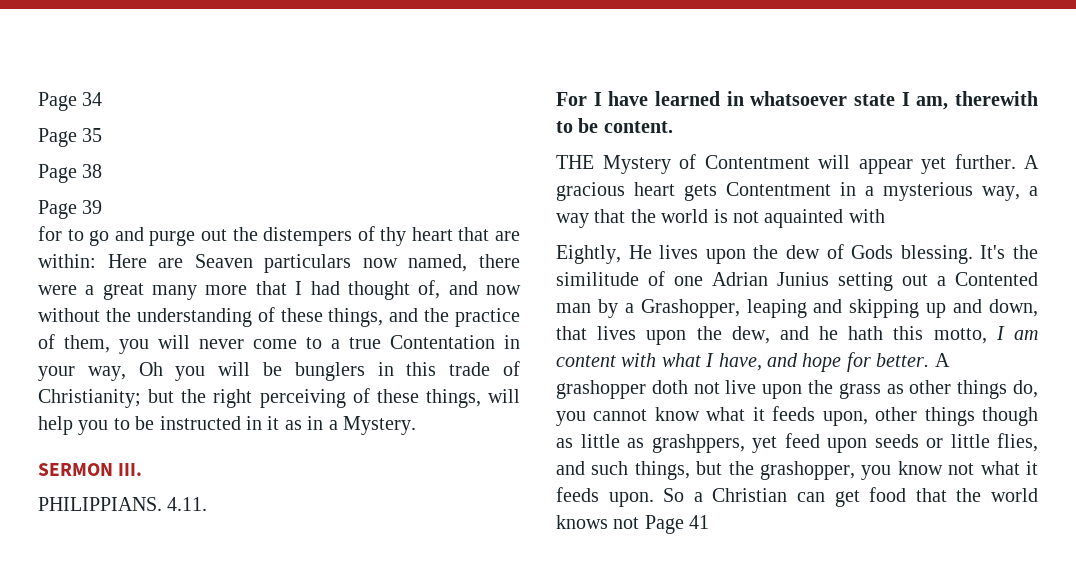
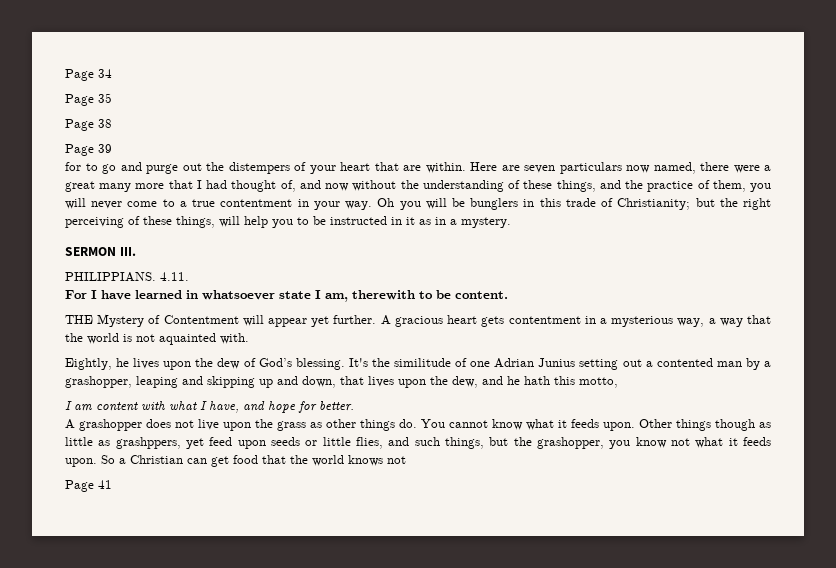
- for to go and purge out the distempers of thy heart that are within:
+ for to go and purge out the distempers of your heart that are within.
- Here are Seaven particulars now named, there were a great many more that I had thought of, and now without the understanding of these things, and the practice of them, you will never come to a true Contentation in your way, Oh you will be bunglers in this trade of Christianity;
+ Here are seven particulars now named, there were a great many more that I had thought of, and now without the understanding of these things, and the practice of them, you will never come to a true contentment in your way. Oh you will be bunglers in this trade of Christianity;
- but the right perceiving of these things, will help you to be instructed in it as in a Mystery.
+ but the right perceiving of these things, will help you to be instructed in it as in a mystery.
- A gracious heart gets Contentment in a mysterious way, a way that the world is not aquainted with
+ A gracious heart gets contentment in a mysterious way, a way that the world is not aquainted with.
- Eightly, He lives upon the dew of Gods blessing.
+ Eightly, he lives upon the dew of God’s blessing.
- It's the similitude of one Adrian Junius setting out a Contented man by a Grashopper, leaping and skipping up and down, that lives upon the dew, and he hath this motto, I am content with what I have, and hope for better. A grashopper doth not live upon the grass as other things do, you cannot know what it feeds upon, other things though as little as grashppers, yet feed upon seeds or little flies, and such things, but the grashopper, you know not what it feeds upon.
+ It's the similitude of one Adrian Junius setting out a contented man by a grashopper, leaping and skipping up and down, that lives upon the dew, and he hath this motto,
+ I am content with what I have, and hope for better.
+ A grashopper does not live upon the grass as other things do. You cannot know what it feeds upon. Other things though as little as grashppers, yet feed upon seeds or little flies, and such things, but the grashopper, you know not what it feeds upon.
- So a Christian can get food that the world knows not Page 41
+ So a Christian can get food that the world knows not
+ Page 41

